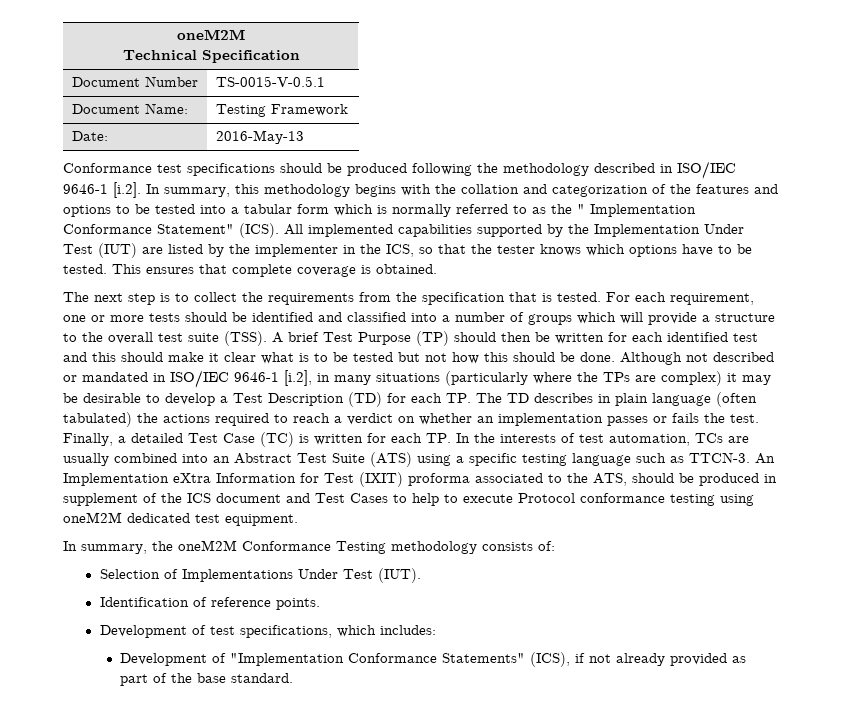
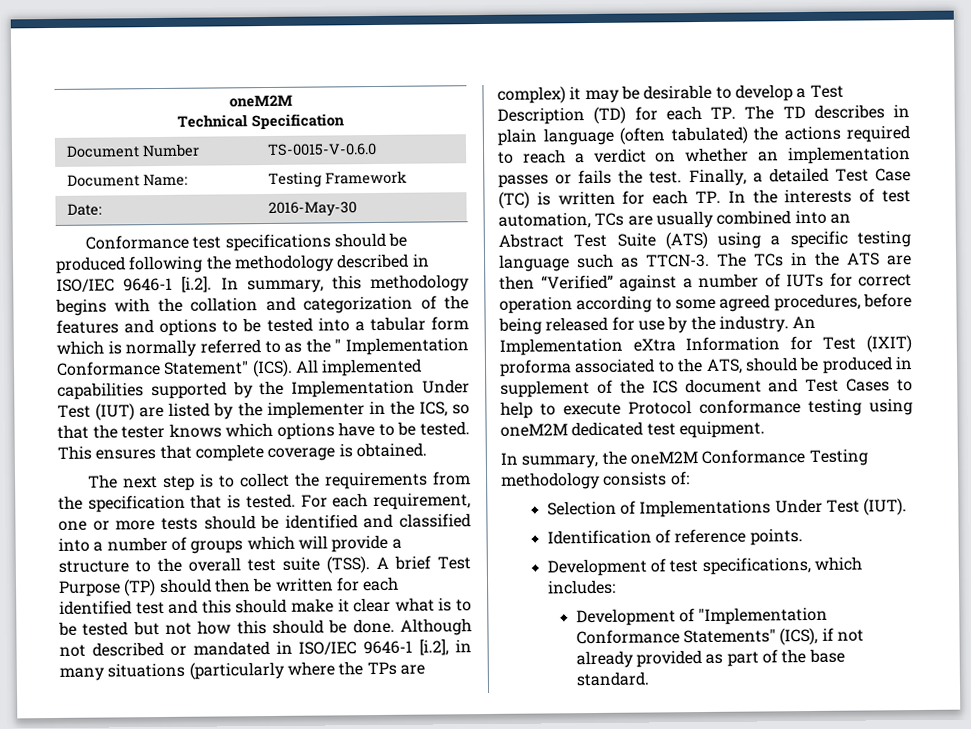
- Document Number | TS-0015-V-0.5.1
+ Document Number | TS-0015-V-0.6.0
- Date: | 2016-May-13
+ Date: | 2016-May-30
+ The TCs in the ATS are then “Verified” against a number of IUTs for correct operation according to some agreed procedures, before being released for use by the industry.

